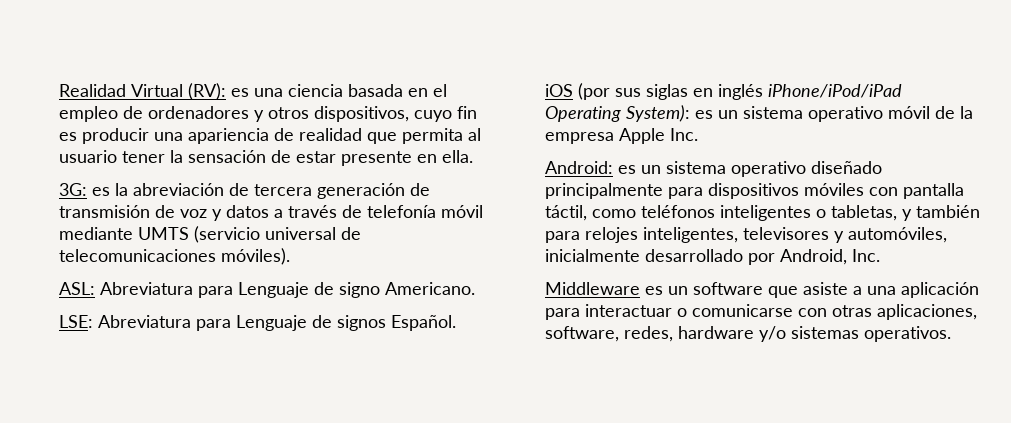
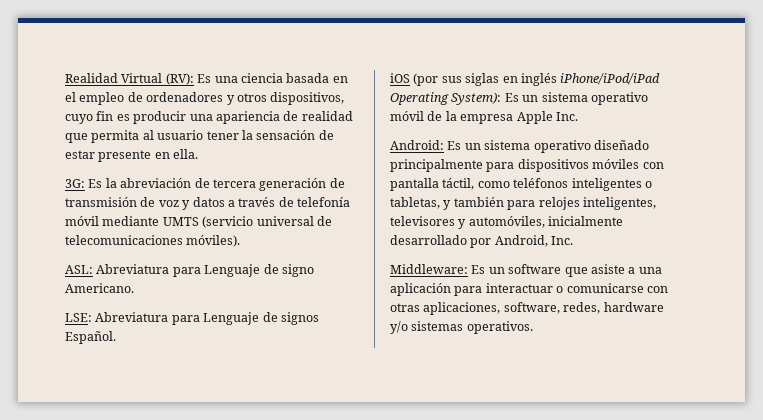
- Realidad Virtual (RV): es una ciencia basada en el empleo de ordenadores y otros dispositivos, cuyo fin es producir una apariencia de realidad que permita al usuario tener la sensación de estar presente en ella.
+ Realidad Virtual (RV): Es una ciencia basada en el empleo de ordenadores y otros dispositivos, cuyo fin es producir una apariencia de realidad que permita al usuario tener la sensación de estar presente en ella.
- 3G: es la abreviación de tercera generación de transmisión de voz y datos a través de telefonía móvil mediante UMTS (servicio universal de telecomunicaciones móviles).
+ 3G: Es la abreviación de tercera generación de transmisión de voz y datos a través de telefonía móvil mediante UMTS (servicio universal de telecomunicaciones móviles).
- iOS (por sus siglas en inglés iPhone/iPod/iPad Operating System): es un sistema operativo móvil de la empresa Apple Inc.
+ iOS (por sus siglas en inglés iPhone/iPod/iPad Operating System): Es un sistema operativo móvil de la empresa Apple Inc.
- Android: es un sistema operativo diseñado principalmente para dispositivos móviles con pantalla táctil, como teléfonos inteligentes o tabletas, y también para relojes inteligentes, televisores y automóviles, inicialmente desarrollado por Android, Inc.
+ Android: Es un sistema operativo diseñado principalmente para dispositivos móviles con pantalla táctil, como teléfonos inteligentes o tabletas, y también para relojes inteligentes, televisores y automóviles, inicialmente desarrollado por Android, Inc.
- Middleware es un software que asiste a una aplicación para interactuar o comunicarse con otras aplicaciones, software, redes, hardware y/o sistemas operativos.
+ Middleware: Es un software que asiste a una aplicación para interactuar o comunicarse con otras aplicaciones, software, redes, hardware y/o sistemas operativos.

